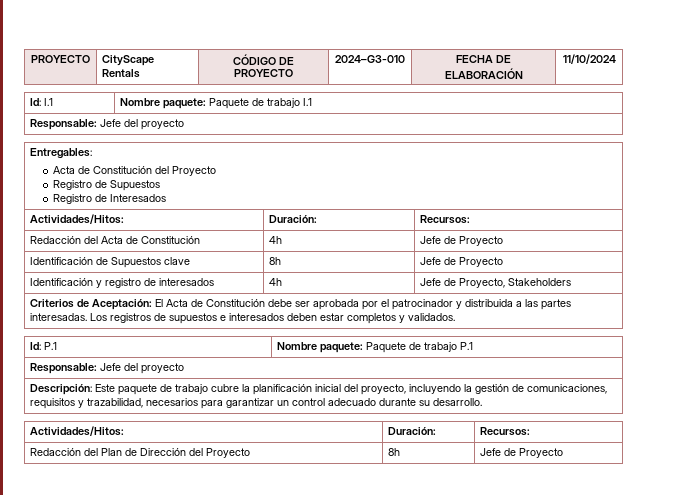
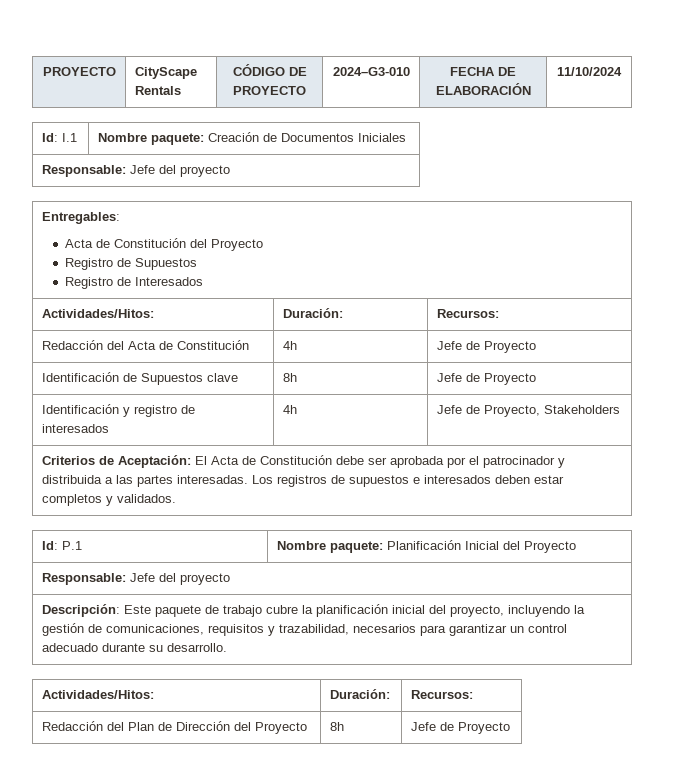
- Id: I.1 | Nombre paquete: Paquete de trabajo I.1
+ Id: I.1 | Nombre paquete: Creación de Documentos Iniciales
- Id: P.1 | Nombre paquete: Paquete de trabajo P.1
+ Id: P.1 | Nombre paquete: Planificación Inicial del Proyecto

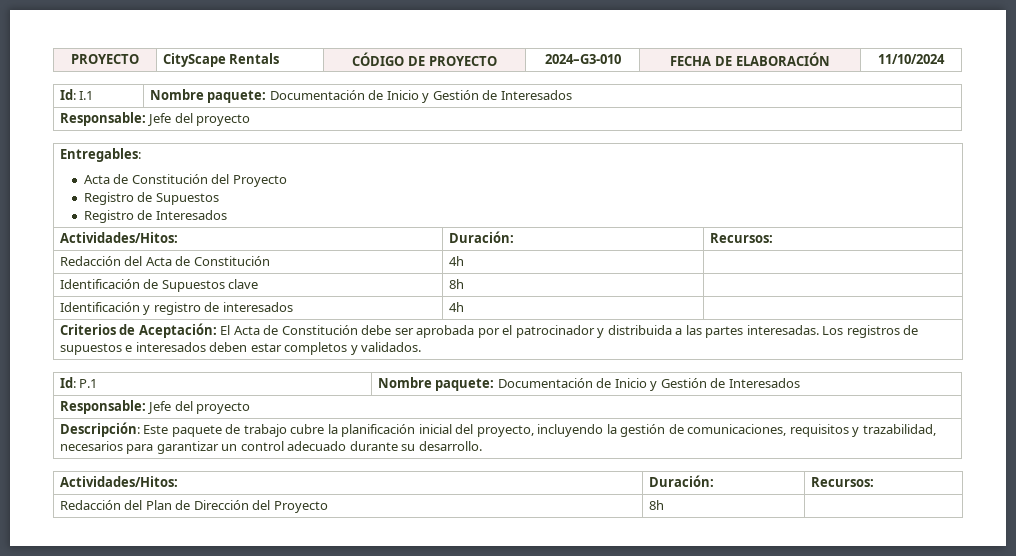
- Id: I.1 | Nombre paquete: Creación de Documentos Iniciales
+ Id: I.1 | Nombre paquete: Documentación de Inicio y Gestión de Interesados
- Redacción del Acta de Constitución | 4h | Jefe de Proyecto
+ Redacción del Acta de Constitución | 4h |
- Identificación de Supuestos clave | 8h | Jefe de Proyecto
+ Identificación de Supuestos clave | 8h |
- Identificación y registro de interesados | 4h | Jefe de Proyecto, Stakeholders
+ Identificación y registro de interesados | 4h |
- Id: P.1 | Nombre paquete: Planificación Inicial del Proyecto
+ Id: P.1 | Nombre paquete: Documentación de Inicio y Gestión de Interesados
- Redacción del Plan de Dirección del Proyecto | 8h | Jefe de Proyecto
+ Redacción del Plan de Dirección del Proyecto | 8h |

